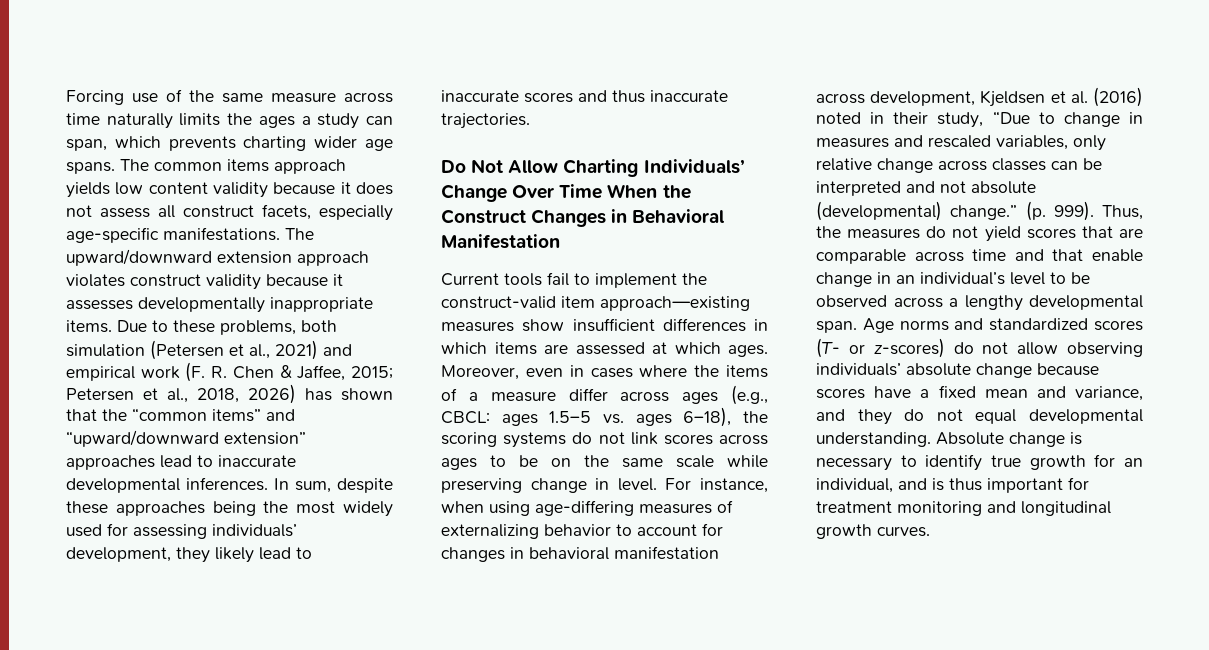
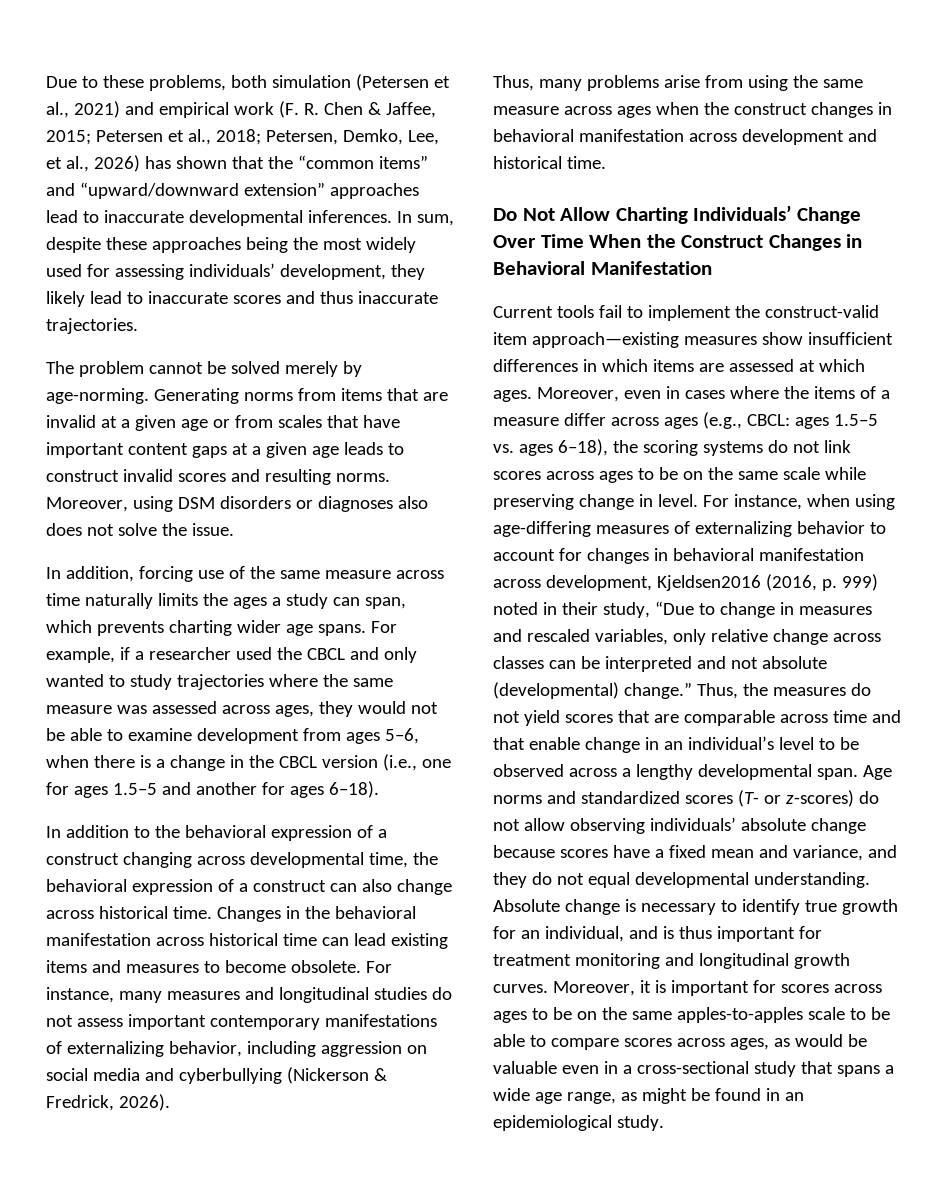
- Forcing use of the same measure across time naturally limits the ages a study can span, which prevents charting wider age spans. The common items approach yields low content validity because it does not assess all construct facets, especially age-specific manifestations. The upward/downward extension approach violates construct validity because it assesses developmentally inappropriate items. Due to these problems, both simulation (Petersen et al., 2021) and empirical work (F. R. Chen & Jaffee, 2015; Petersen et al., 2018, 2026) has shown that the “common items” and “upward/downward extension” approaches lead to inaccurate developmental inferences.
+ Due to these problems, both simulation (Petersen et al., 2021) and empirical work (F. R. Chen & Jaffee, 2015; Petersen et al., 2018; Petersen, Demko, Lee, et al., 2026) has shown that the “common items” and “upward/downward extension” approaches lead to inaccurate developmental inferences.
+ The problem cannot be solved merely by age-norming. Generating norms from items that are invalid at a given age or from scales that have important content gaps at a given age leads to construct invalid scores and resulting norms. Moreover, using DSM disorders or diagnoses also does not solve the issue.
+ In addition, forcing use of the same measure across time naturally limits the ages a study can span, which prevents charting wider age spans. For example, if a researcher used the CBCL and only wanted to study trajectories where the same measure was assessed across ages, they would not be able to examine development from ages 5–6, when there is a change in the CBCL version (i.e., one for ages 1.5–5 and another for ages 6–18).
+ In addition to the behavioral expression of a construct changing across developmental time, the behavioral expression of a construct can also change across historical time. Changes in the behavioral manifestation across historical time can lead existing items and measures to become obsolete. For instance, many measures and longitudinal studies do not assess important contemporary manifestations of externalizing behavior, including aggression on social media and cyberbullying (Nickerson & Fredrick, 2026).
+ Thus, many problems arise from using the same measure across ages when the construct changes in behavioral manifestation across development and historical time.
- For instance, when using age-differing measures of externalizing behavior to account for changes in behavioral manifestation across development, Kjeldsen et al. (2016) noted in their study, “Due to change in measures and rescaled variables, only relative change across classes can be interpreted and not absolute (developmental) change.”
+ For instance, when using age-differing measures of externalizing behavior to account for changes in behavioral manifestation across development, Kjeldsen2016 (2016, p. 999) noted in their study, “Due to change in measures and rescaled variables, only relative change across classes can be interpreted and not absolute (developmental) change.”
- (p. 999).
+ Moreover, it is important for scores across ages to be on the same apples-to-apples scale to be able to compare scores across ages, as would be valuable even in a cross-sectional study that spans a wide age range, as might be found in an epidemiological study.

